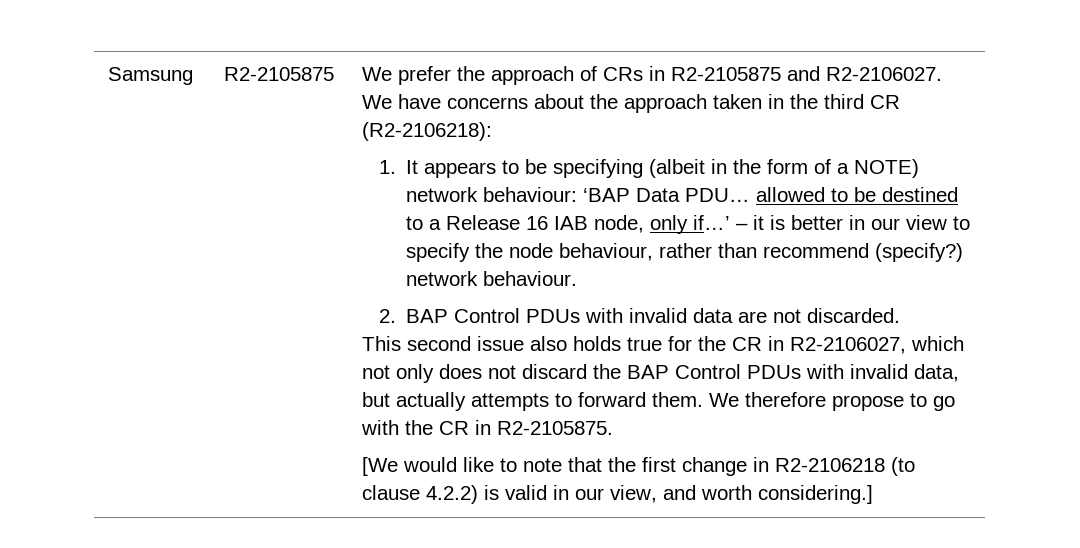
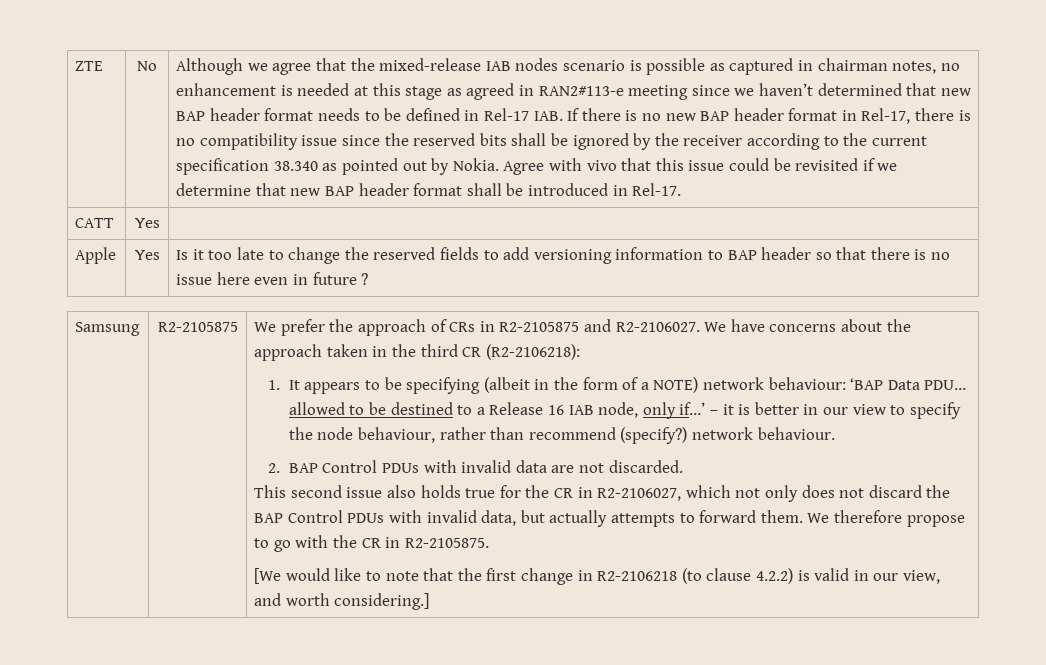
+ ZTE | No | Although we agree that the mixed-release IAB nodes scenario is possible as captured in chairman notes, no enhancement is needed at this stage as agreed in RAN2#113-e meeting since we haven’t determined that new BAP header format needs to be defined in Rel-17 IAB. If there is no new BAP header format in Rel-17, there is no compatibility issue since the reserved bits shall be ignored by the receiver according to the current specification 38.340 as pointed out by Nokia. Agree with vivo that this issue could be revisited if we determine that new BAP header format shall be introduced in Rel-17.
+ CATT | Yes |
+ Apple | Yes | Is it too late to change the reserved fields to add versioning information to BAP header so that there is no issue here even in future ?

